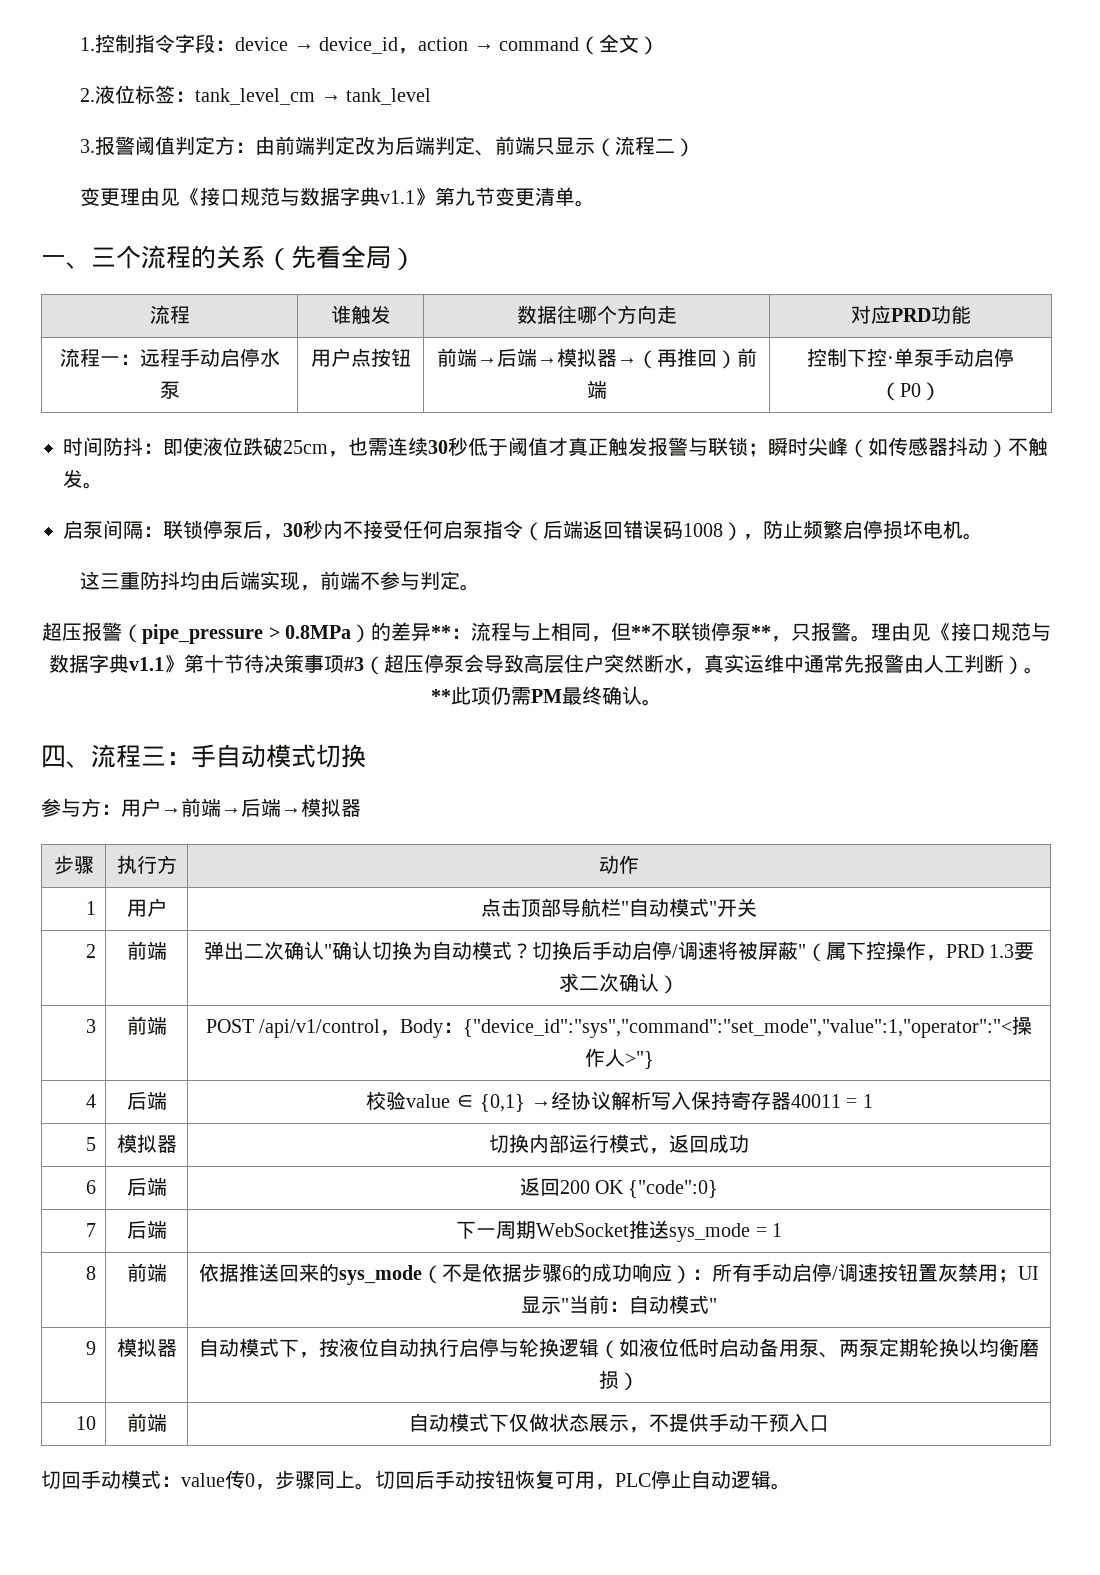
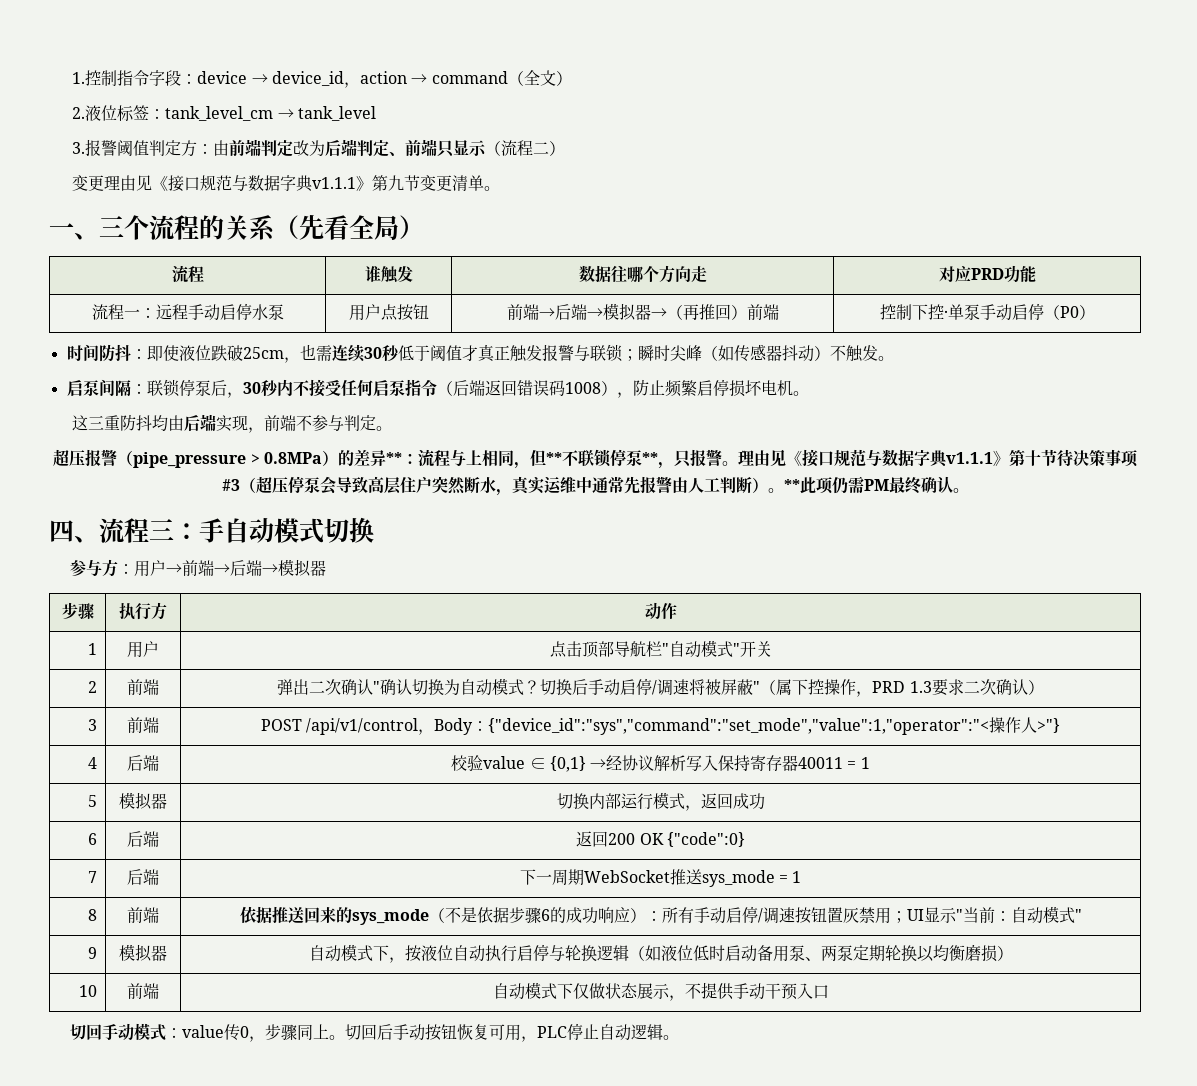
- 变更理由见《接口规范与数据字典v1.1》第九节变更清单。
+ 变更理由见《接口规范与数据字典v1.1.1》第九节变更清单。
- 理由见《接口规范与数据字典v1.1》第十节待决策事项#3（超压停泵会导致高层住户突然断水，真实运维中通常先报警由人工判断）。
+ 理由见《接口规范与数据字典v1.1.1》第十节待决策事项#3（超压停泵会导致高层住户突然断水，真实运维中通常先报警由人工判断）。

